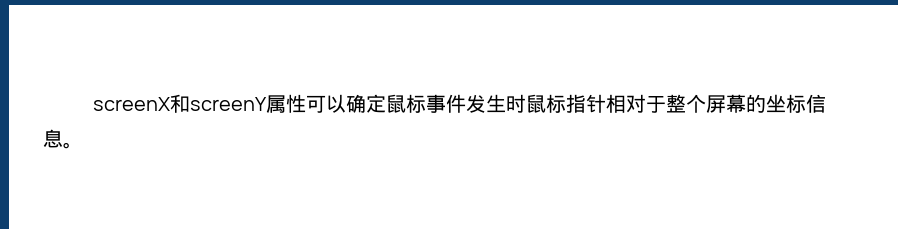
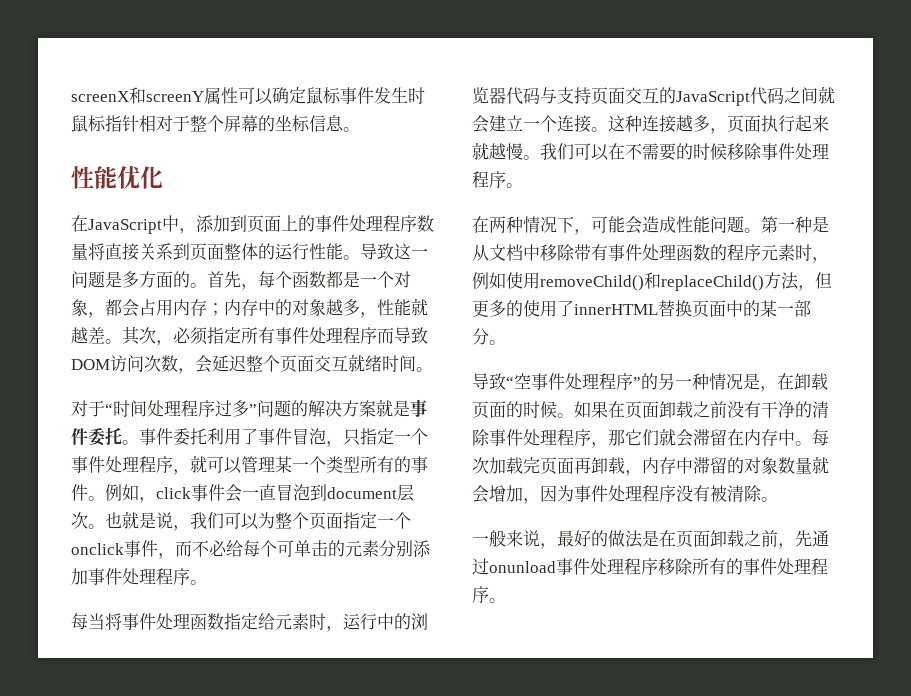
+ 性能优化
+ 在JavaScript中，添加到页面上的事件处理程序数量将直接关系到页面整体的运行性能。导致这一问题是多方面的。首先，每个函数都是一个对象，都会占用内存；内存中的对象越多，性能就越差。其次，必须指定所有事件处理程序而导致DOM访问次数，会延迟整个页面交互就绪时间。
+ 对于“时间处理程序过多”问题的解决方案就是事件委托。事件委托利用了事件冒泡，只指定一个事件处理程序，就可以管理某一个类型所有的事件。例如，click事件会一直冒泡到document层次。也就是说，我们可以为整个页面指定一个onclick事件，而不必给每个可单击的元素分别添加事件处理程序。
+ 每当将事件处理函数指定给元素时，运行中的浏览器代码与支持页面交互的JavaScript代码之间就会建立一个连接。这种连接越多，页面执行起来就越慢。我们可以在不需要的时候移除事件处理程序。
+ 在两种情况下，可能会造成性能问题。第一种是从文档中移除带有事件处理函数的程序元素时，例如使用removeChild()和replaceChild()方法，但更多的使用了innerHTML替换页面中的某一部分。
+ 导致“空事件处理程序”的另一种情况是，在卸载页面的时候。如果在页面卸载之前没有干净的清除事件处理程序，那它们就会滞留在内存中。每次加载完页面再卸载，内存中滞留的对象数量就会增加，因为事件处理程序没有被清除。
+ 一般来说，最好的做法是在页面卸载之前，先通过onunload事件处理程序移除所有的事件处理程序。

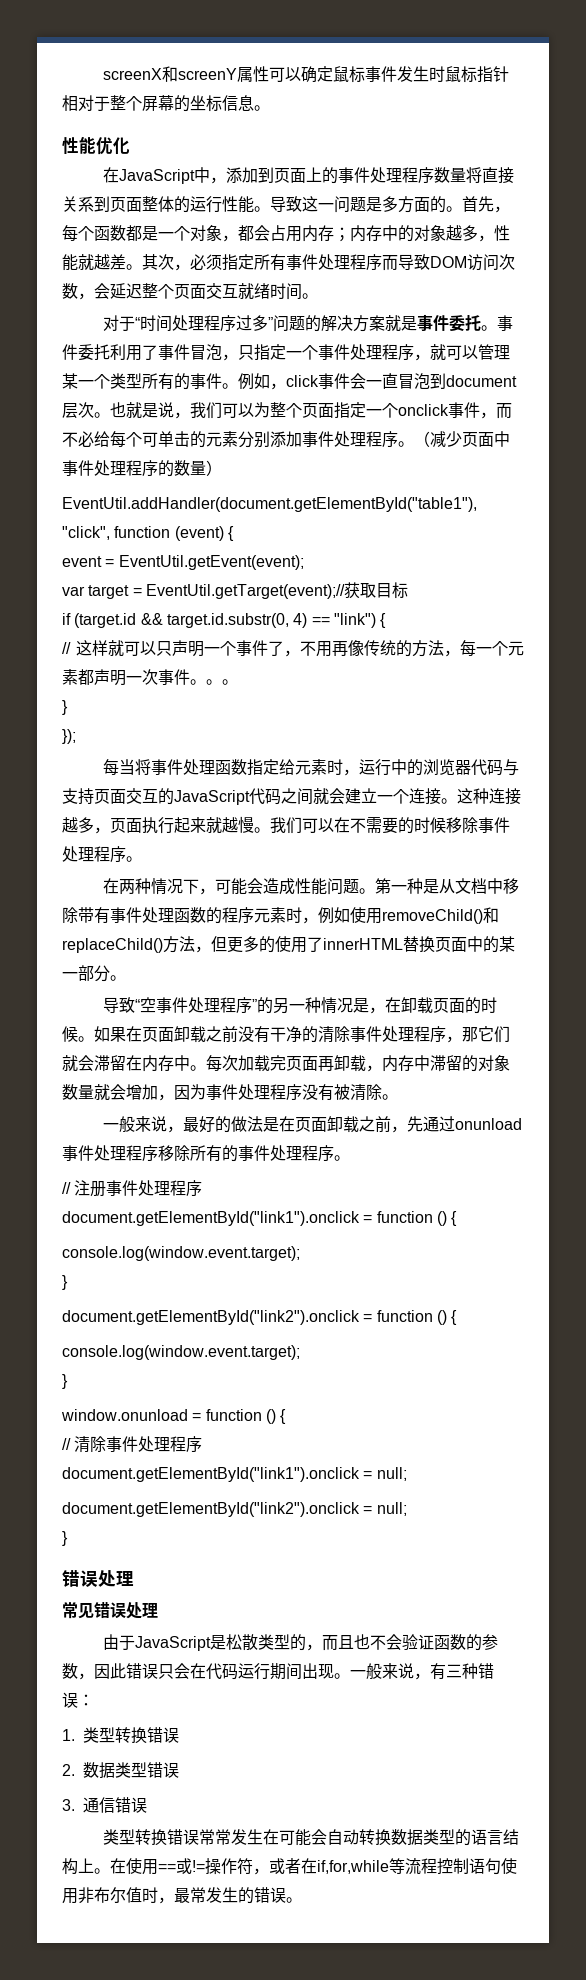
+ （减少页面中事件处理程序的数量）
+ EventUtil.addHandler(document.getElementById("table1"), "click", function (event) {
+ event = EventUtil.getEvent(event);
+ var target = EventUtil.getTarget(event);//获取目标
+ if (target.id && target.id.substr(0, 4) == "link") {
+ // 这样就可以只声明一个事件了，不用再像传统的方法，每一个元素都声明一次事件。。。
+ }
+ });
+ // 注册事件处理程序
+ document.getElementById("link1").onclick = function () {
+ console.log(window.event.target);
+ }
+ document.getElementById("link2").onclick = function () {
+ console.log(window.event.target);
+ }
+ window.onunload = function () {
+ // 清除事件处理程序
+ document.getElementById("link1").onclick = null;
+ document.getElementById("link2").onclick = null;
+ }
+ 错误处理
+ 常见错误处理
+ 由于JavaScript是松散类型的，而且也不会验证函数的参数，因此错误只会在代码运行期间出现。一般来说，有三种错误：
+ 1.类型转换错误
+ 2.数据类型错误
+ 3.通信错误
+ 类型转换错误常常发生在可能会自动转换数据类型的语言结构上。在使用==或!=操作符，或者在if,for,while等流程控制语句使用非布尔值时，最常发生的错误。

